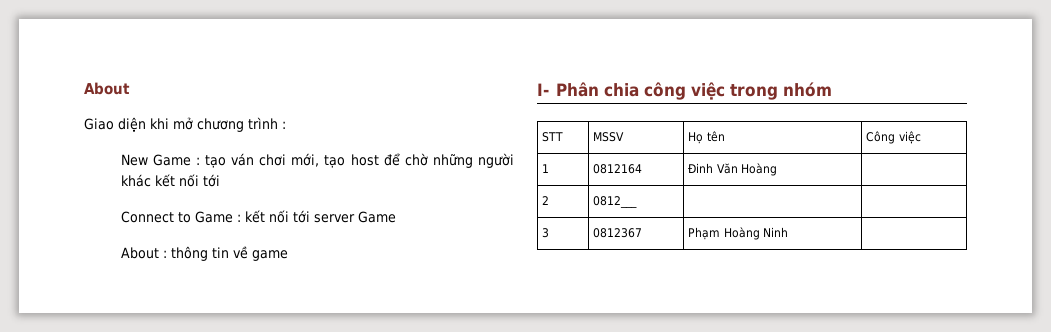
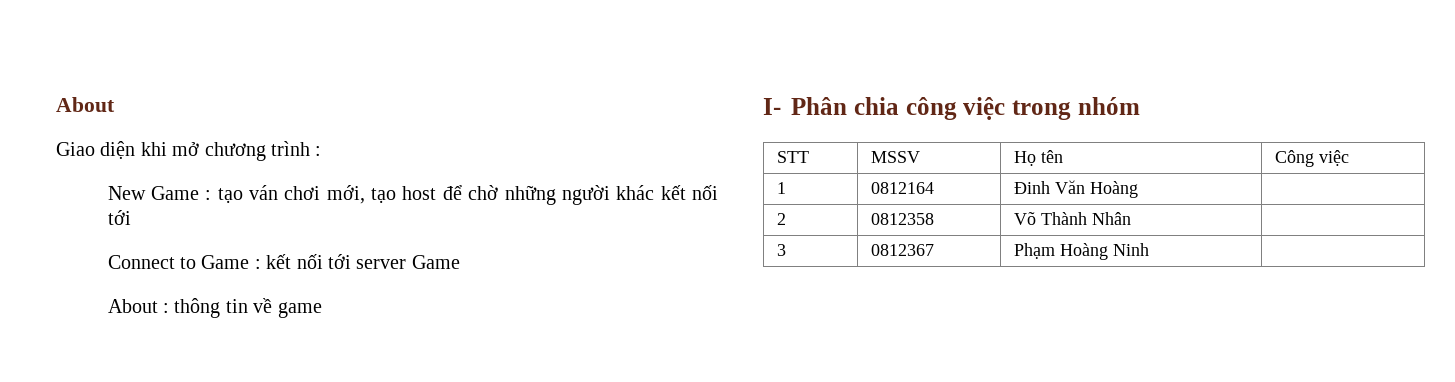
- 2 | 0812___ | |
+ 2 | 0812358 | Võ Thành Nhân |

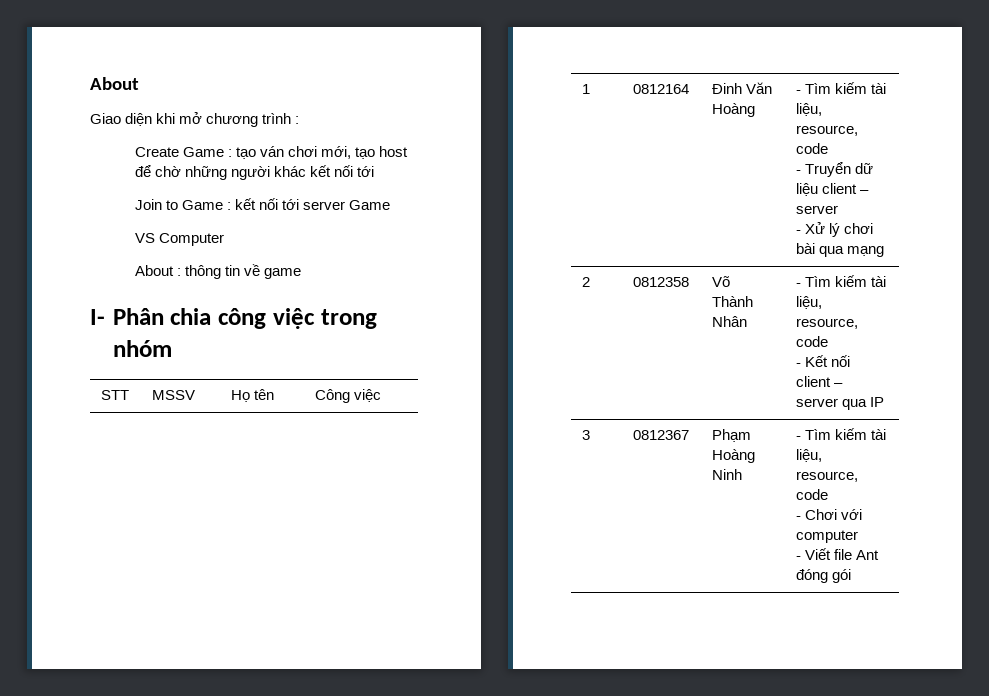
- New Game : tạo ván chơi mới, tạo host để chờ những người khác kết nối tới
+ Create Game : tạo ván chơi mới, tạo host để chờ những người khác kết nối tới
- Connect to Game : kết nối tới server Game
+ Join to Game : kết nối tới server Game
+ VS Computer
- 1 | 0812164 | Đinh Văn Hoàng |
+ 1 | 0812164 | Đinh Văn Hoàng | - Tìm kiếm tài liệu, resource, code
+ - Truyển dữ liệu client – server
+ - Xử lý chơi bài qua mạng
- 2 | 0812358 | Võ Thành Nhân |
+ 2 | 0812358 | Võ Thành Nhân | - Tìm kiếm tài liệu, resource, code
+ - Kết nối client – server qua IP
- 3 | 0812367 | Phạm Hoàng Ninh |
+ 3 | 0812367 | Phạm Hoàng Ninh | - Tìm kiếm tài liệu, resource, code
+ - Chơi với computer
+ - Viết file Ant đóng gói

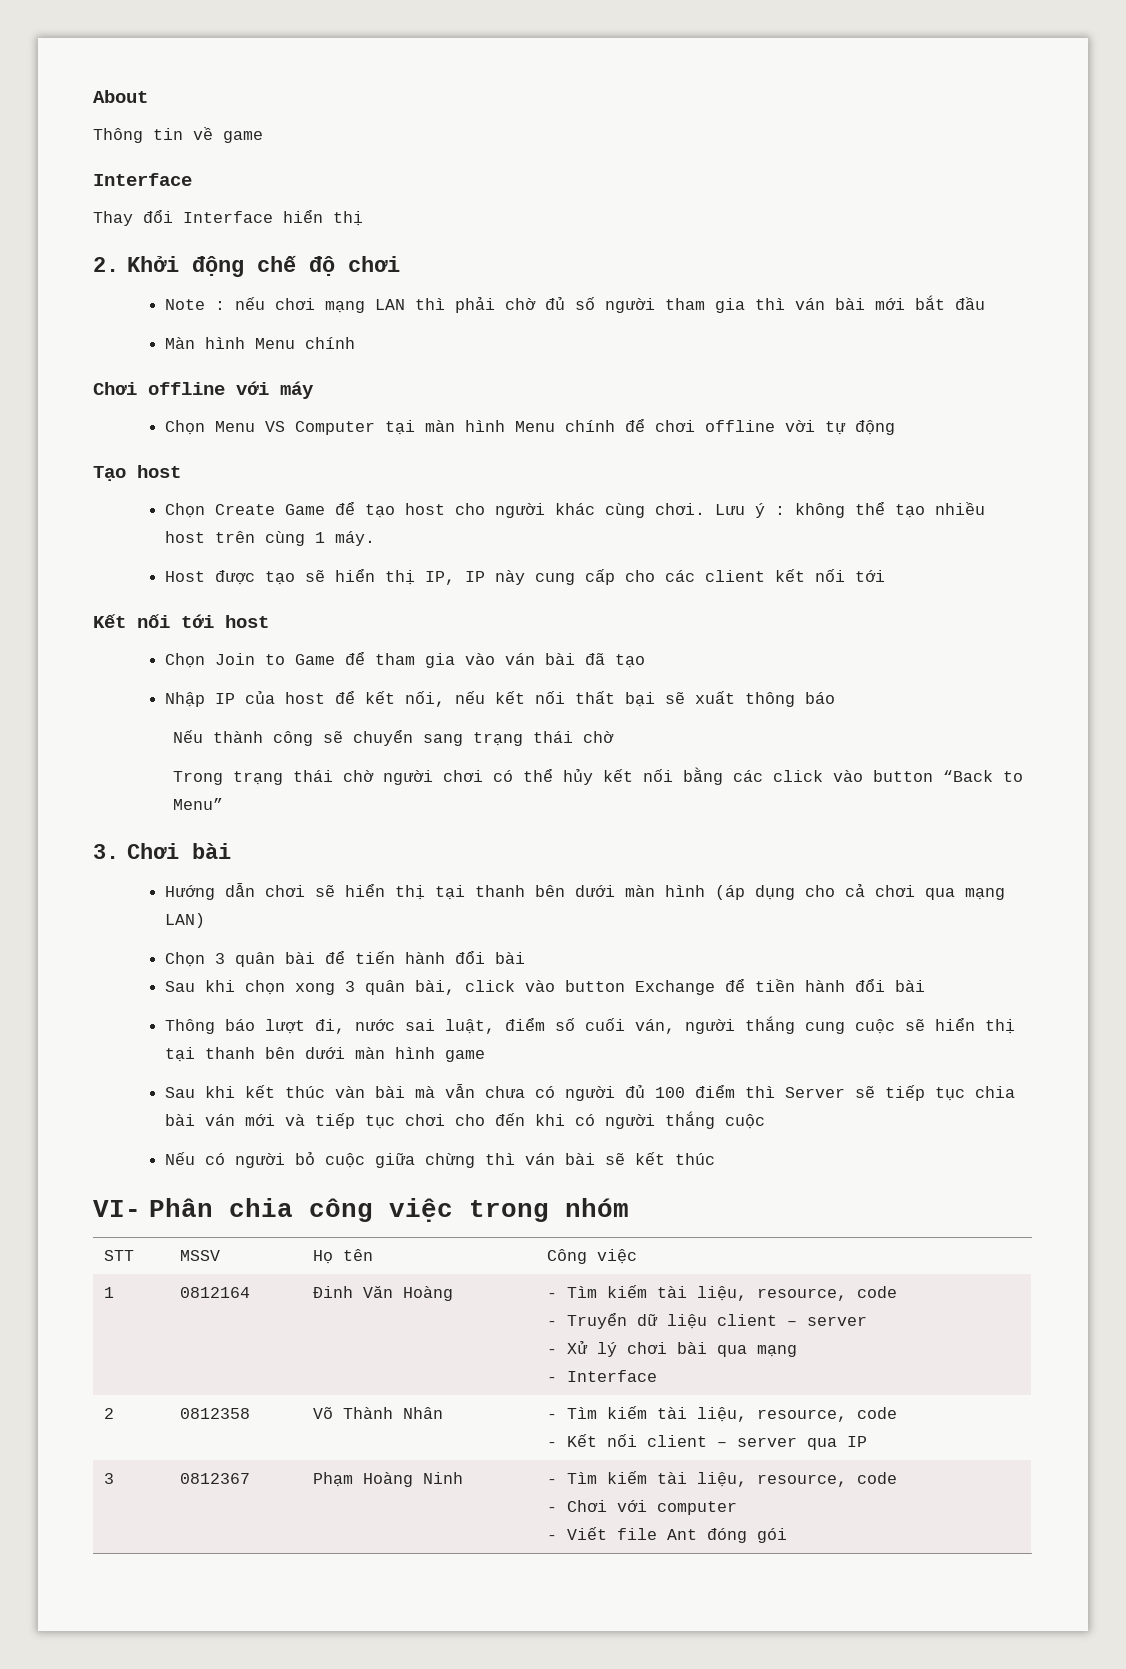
- Giao diện khi mở chương trình :
- Create Game : tạo ván chơi mới, tạo host để chờ những người khác kết nối tới
- Join to Game : kết nối tới server Game
- VS Computer
- About : thông tin về game
- I- Phân chia công việc trong nhóm
+ Thông tin về game
+ Interface
+ Thay đổi Interface hiển thị
+ 2. Khởi động chế độ chơi
+ Note : nếu chơi mạng LAN thì phải chờ đủ số người tham gia thì ván bài mới bắt đầu
+ Màn hình Menu chính
+ Chơi offline với máy
+ Chọn Menu VS Computer tại màn hình Menu chính để chơi offline vời tự động
+ Tạo host
+ Chọn Create Game để tạo host cho người khác cùng chơi. Lưu ý : không thể tạo nhiều host trên cùng 1 máy.
+ Host được tạo sẽ hiển thị IP, IP này cung cấp cho các client kết nối tới
+ Kết nối tới host
+ Chọn Join to Game để tham gia vào ván bài đã tạo
+ Nhập IP của host để kết nối, nếu kết nối thất bại sẽ xuất thông báo
+ Nếu thành công sẽ chuyển sang trạng thái chờ
+ Trong trạng thái chờ người chơi có thể hủy kết nối bằng các click vào button “Back to Menu”
+ 3. Chơi bài
+ Hướng dẫn chơi sẽ hiển thị tại thanh bên dưới màn hình (áp dụng cho cả chơi qua mạng LAN)
+ Chọn 3 quân bài để tiến hành đổi bài
+ Sau khi chọn xong 3 quân bài, click vào button Exchange để tiền hành đổi bài
+ Thông báo lượt đi, nước sai luật, điểm số cuối ván, người thắng cung cuộc sẽ hiển thị tại thanh bên dưới màn hình game
+ Sau khi kết thúc vàn bài mà vẫn chưa có người đủ 100 điểm thì Server sẽ tiếp tục chia bài ván mới và tiếp tục chơi cho đến khi có người thắng cuộc
+ Nếu có người bỏ cuộc giữa chừng thì ván bài sẽ kết thúc
+ VI- Phân chia công việc trong nhóm
  1 | 0812164 | Đinh Văn Hoàng | - Tìm kiếm tài liệu, resource, code
  - Truyển dữ liệu client – server
  - Xử lý chơi bài qua mạng
+ - Interface

